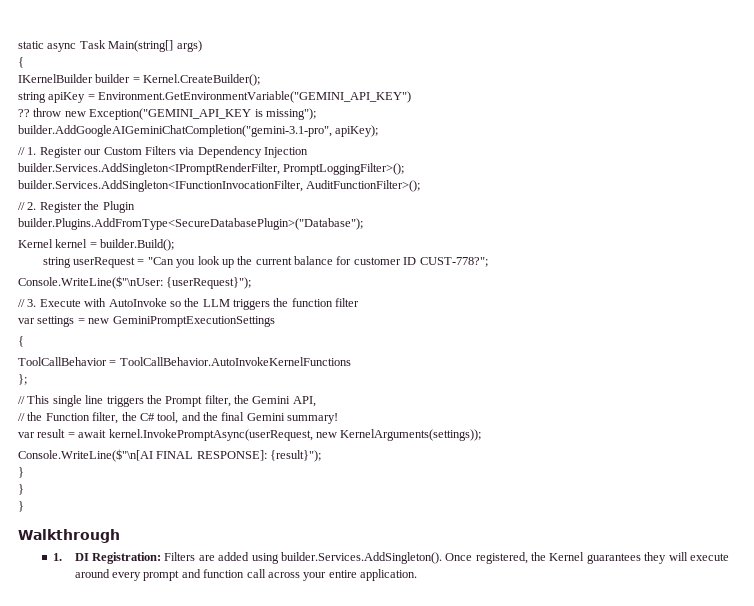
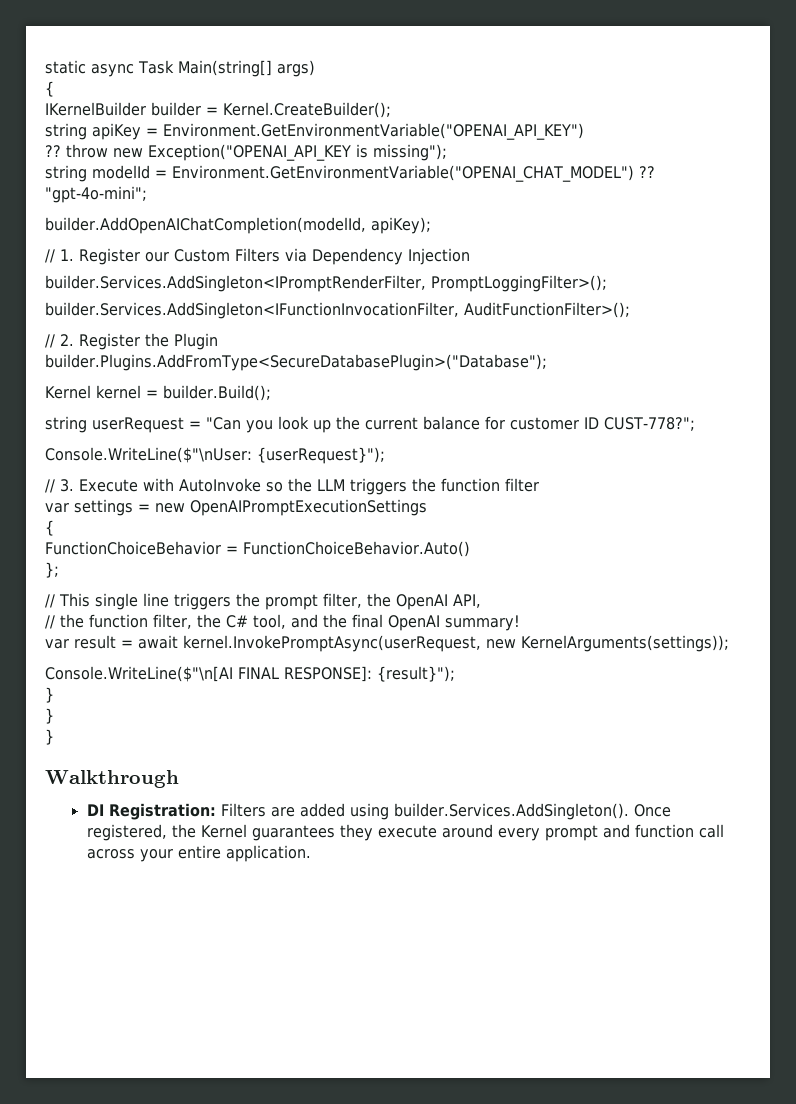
- string apiKey = Environment.GetEnvironmentVariable("GEMINI_API_KEY")
+ string apiKey = Environment.GetEnvironmentVariable("OPENAI_API_KEY")
- ?? throw new Exception("GEMINI_API_KEY is missing");
+ ?? throw new Exception("OPENAI_API_KEY is missing");
- builder.AddGoogleAIGeminiChatCompletion("gemini-3.1-pro", apiKey);
+ string modelId = Environment.GetEnvironmentVariable("OPENAI_CHAT_MODEL") ?? "gpt-4o-mini";
+ builder.AddOpenAIChatCompletion(modelId, apiKey);
- var settings = new GeminiPromptExecutionSettings
+ var settings = new OpenAIPromptExecutionSettings
  {
- ToolCallBehavior = ToolCallBehavior.AutoInvokeKernelFunctions
+ FunctionChoiceBehavior = FunctionChoiceBehavior.Auto()
- // This single line triggers the Prompt filter, the Gemini API,
+ // This single line triggers the prompt filter, the OpenAI API,
- // the Function filter, the C# tool, and the final Gemini summary!
+ // the function filter, the C# tool, and the final OpenAI summary!
- 1. DI Registration: Filters are added using builder.Services.AddSingleton(). Once registered, the Kernel guarantees they will execute around every prompt and function call across your entire application.
+ DI Registration: Filters are added using builder.Services.AddSingleton(). Once registered, the Kernel guarantees they execute around every prompt and function call across your entire application.

